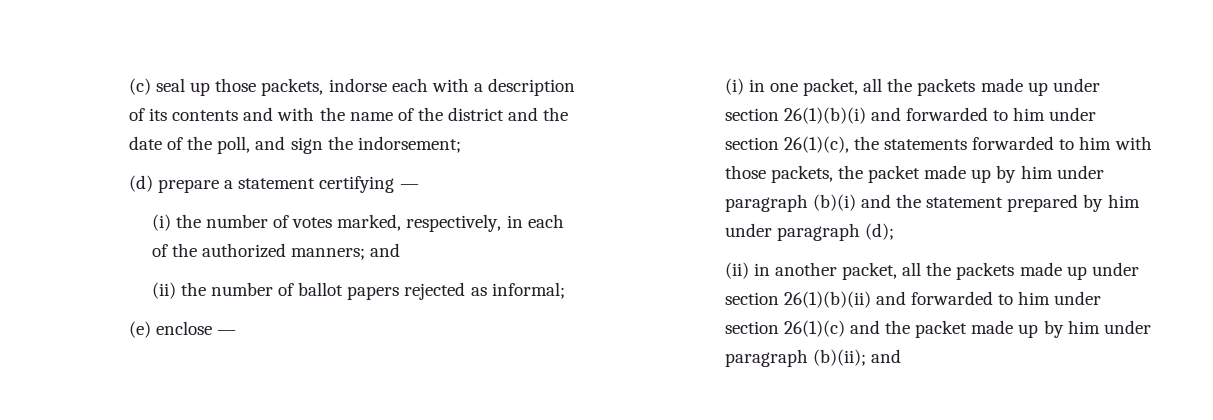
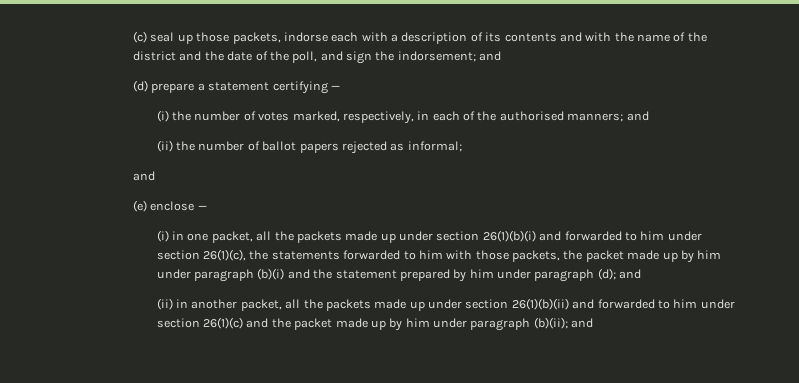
- (c) seal up those packets, indorse each with a description of its contents and with the name of the district and the date of the poll, and sign the indorsement;
+ (c) seal up those packets, indorse each with a description of its contents and with the name of the district and the date of the poll, and sign the indorsement; and
- (i) the number of votes marked, respectively, in each of the authorized manners; and
+ (i) the number of votes marked, respectively, in each of the authorised manners; and
  (ii) the number of ballot papers rejected as informal;
+ and
- (i) in one packet, all the packets made up under section 26(1)(b)(i) and forwarded to him under section 26(1)(c), the statements forwarded to him with those packets, the packet made up by him under paragraph (b)(i) and the statement prepared by him under paragraph (d);
+ (i) in one packet, all the packets made up under section 26(1)(b)(i) and forwarded to him under section 26(1)(c), the statements forwarded to him with those packets, the packet made up by him under paragraph (b)(i) and the statement prepared by him under paragraph (d); and

